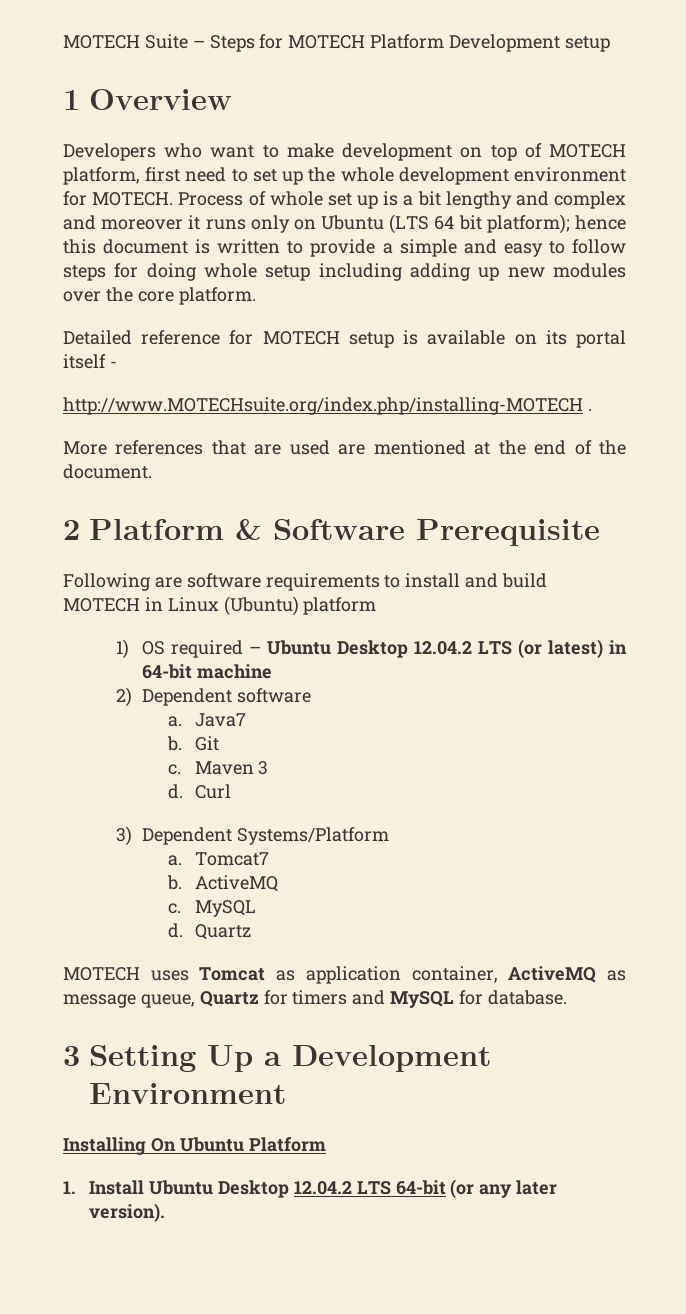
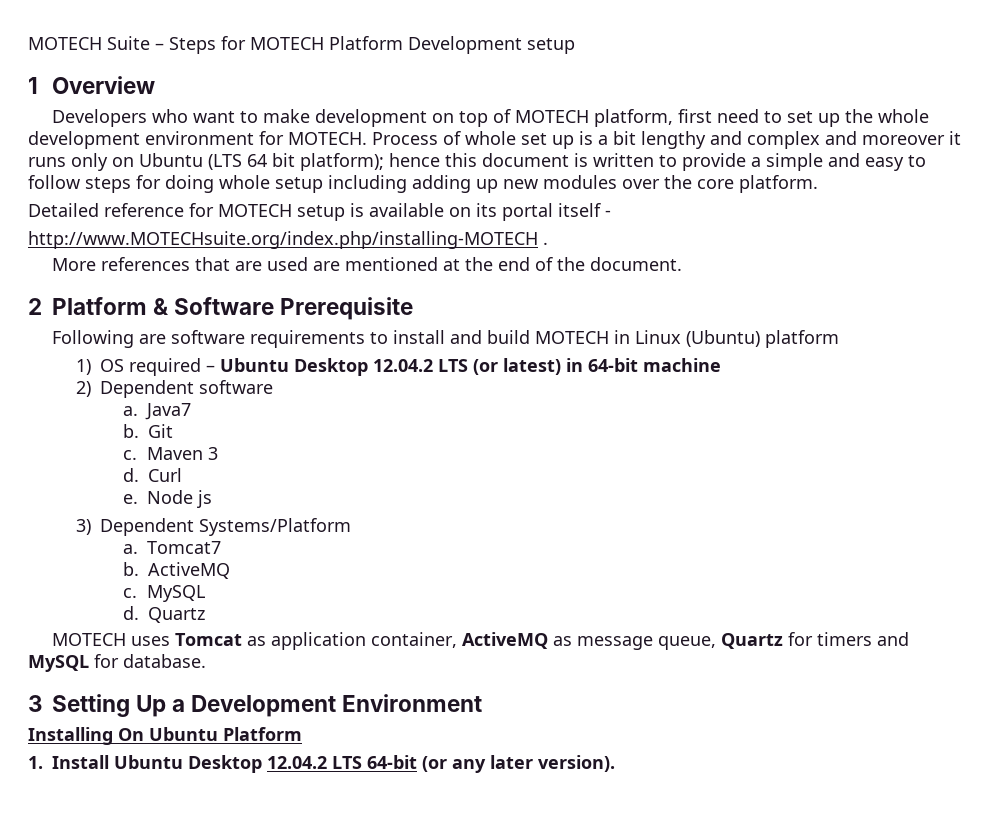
+ e. Node js

